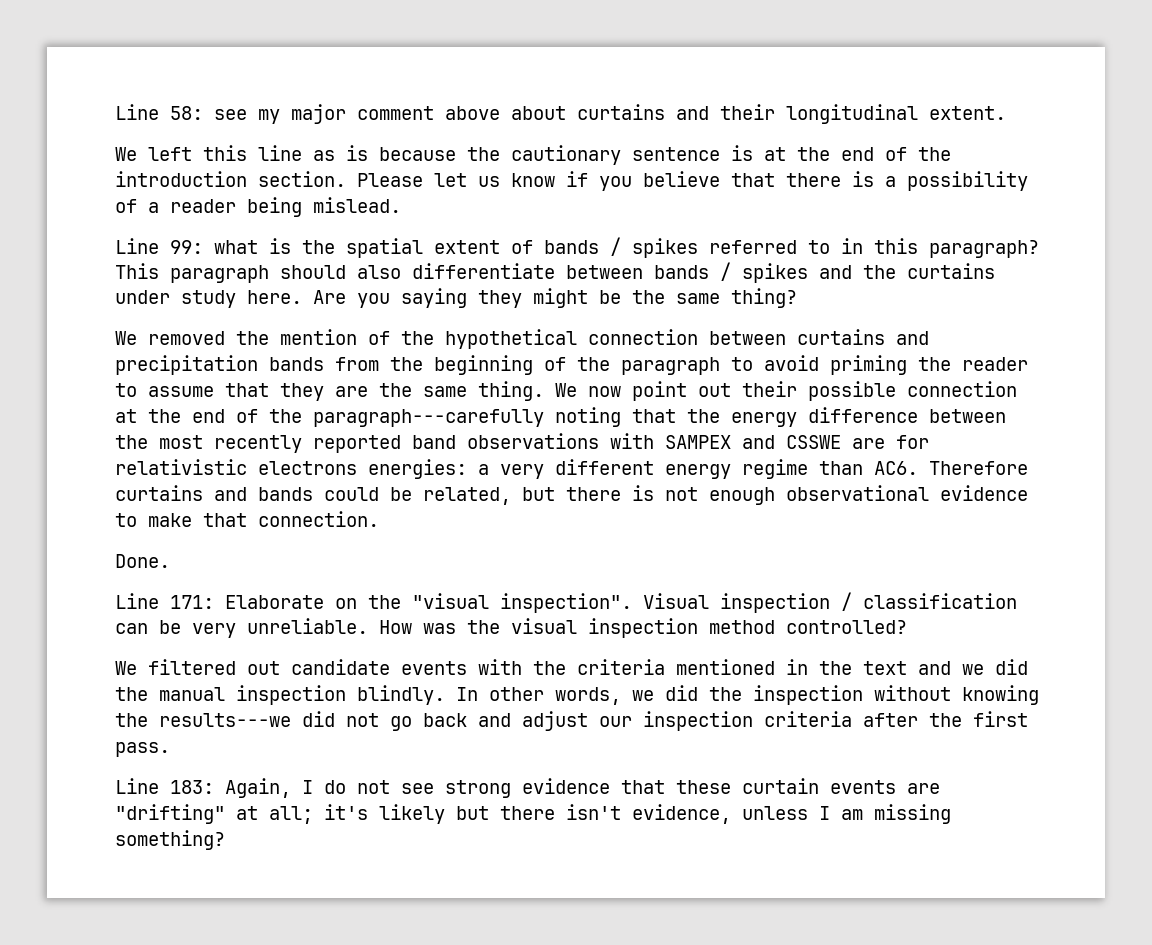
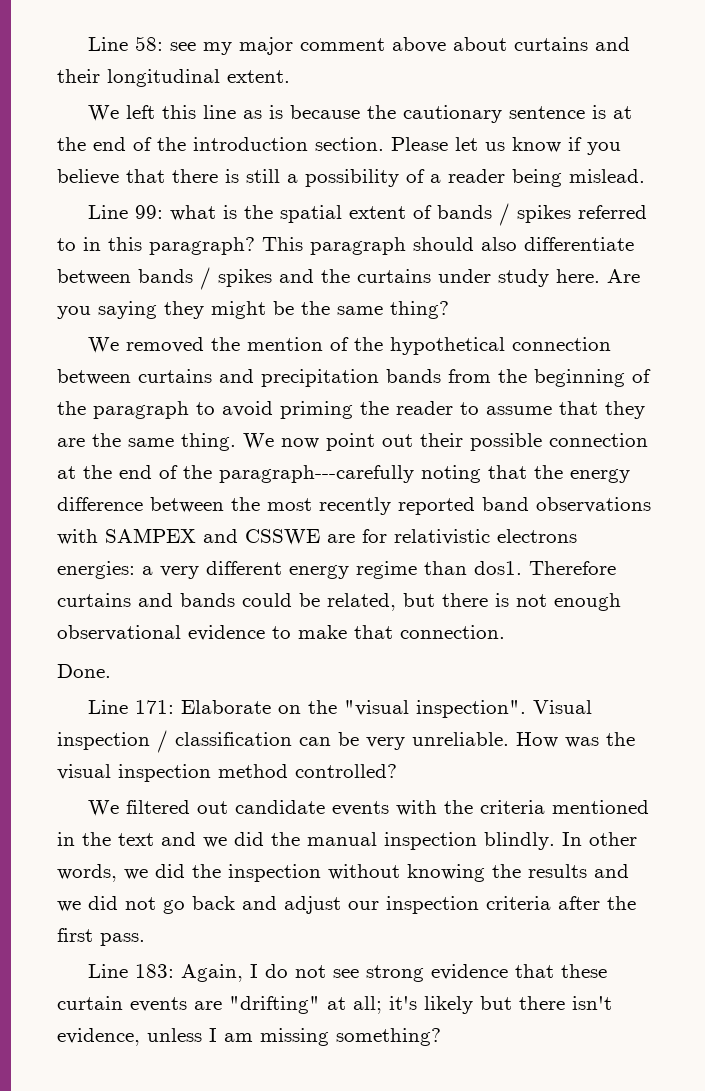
- Please let us know if you believe that there is a possibility of a reader being mislead.
+ Please let us know if you believe that there is still a possibility of a reader being mislead.
- We now point out their possible connection at the end of the paragraph---carefully noting that the energy difference between the most recently reported band observations with SAMPEX and CSSWE are for relativistic electrons energies: a very different energy regime than AC6. Therefore curtains and bands could be related, but there is not enough observational evidence to make that connection.
+ We now point out their possible connection at the end of the paragraph---carefully noting that the energy difference between the most recently reported band observations with SAMPEX and CSSWE are for relativistic electrons energies: a very different energy regime than dos1. Therefore curtains and bands could be related, but there is not enough observational evidence to make that connection.
- In other words, we did the inspection without knowing the results---we did not go back and adjust our inspection criteria after the first pass.
+ In other words, we did the inspection without knowing the results and we did not go back and adjust our inspection criteria after the first pass.

